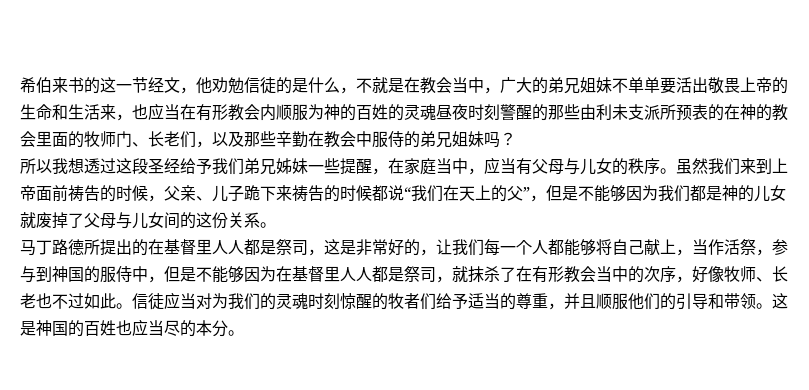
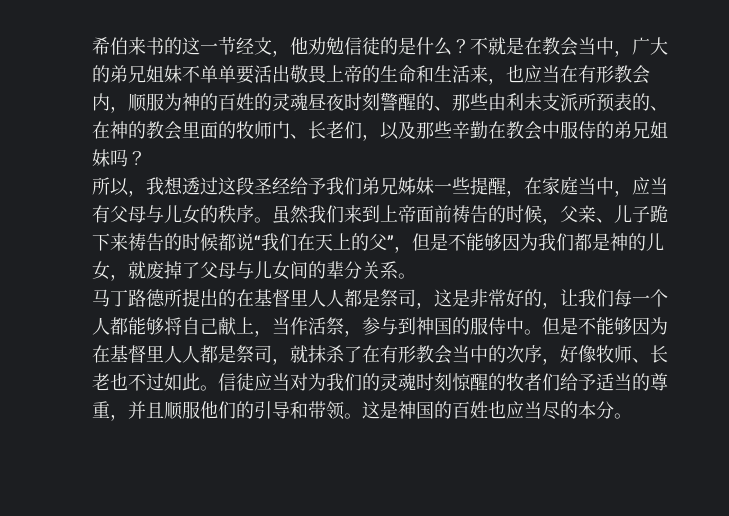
- 希伯来书的这一节经文，他劝勉信徒的是什么，不就是在教会当中，广大的弟兄姐妹不单单要活出敬畏上帝的生命和生活来，也应当在有形教会内顺服为神的百姓的灵魂昼夜时刻警醒的那些由利未支派所预表的在神的教会里面的牧师门、长老们，以及那些辛勤在教会中服侍的弟兄姐妹吗？
+ 希伯来书的这一节经文，他劝勉信徒的是什么？不就是在教会当中，广大的弟兄姐妹不单单要活出敬畏上帝的生命和生活来，也应当在有形教会内，顺服为神的百姓的灵魂昼夜时刻警醒的、那些由利未支派所预表的、在神的教会里面的牧师门、长老们，以及那些辛勤在教会中服侍的弟兄姐妹吗？
- 所以我想透过这段圣经给予我们弟兄姊妹一些提醒，在家庭当中，应当有父母与儿女的秩序。
+ 所以，我想透过这段圣经给予我们弟兄姊妹一些提醒，在家庭当中，应当有父母与儿女的秩序。
- 虽然我们来到上帝面前祷告的时候，父亲、儿子跪下来祷告的时候都说“我们在天上的父”，但是不能够因为我们都是神的儿女就废掉了父母与儿女间的这份关系。
+ 虽然我们来到上帝面前祷告的时候，父亲、儿子跪下来祷告的时候都说“我们在天上的父”，但是不能够因为我们都是神的儿女，就废掉了父母与儿女间的辈分关系。
- 马丁路德所提出的在基督里人人都是祭司，这是非常好的，让我们每一个人都能够将自己献上，当作活祭，参与到神国的服侍中，但是不能够因为在基督里人人都是祭司，就抹杀了在有形教会当中的次序，好像牧师、长老也不过如此。
+ 马丁路德所提出的在基督里人人都是祭司，这是非常好的，让我们每一个人都能够将自己献上，当作活祭，参与到神国的服侍中。但是不能够因为在基督里人人都是祭司，就抹杀了在有形教会当中的次序，好像牧师、长老也不过如此。

